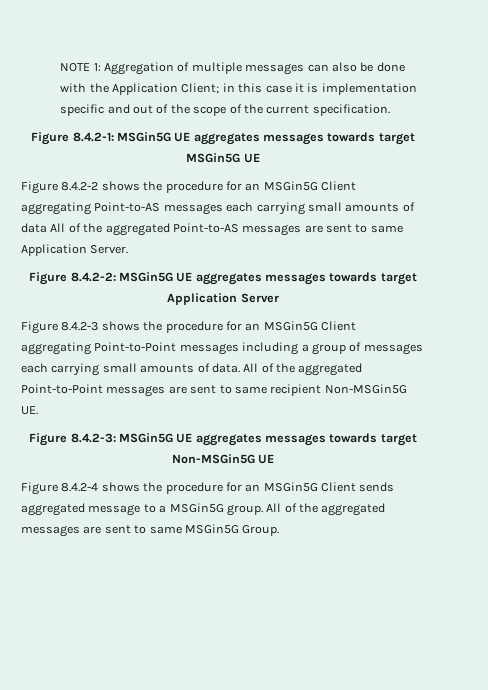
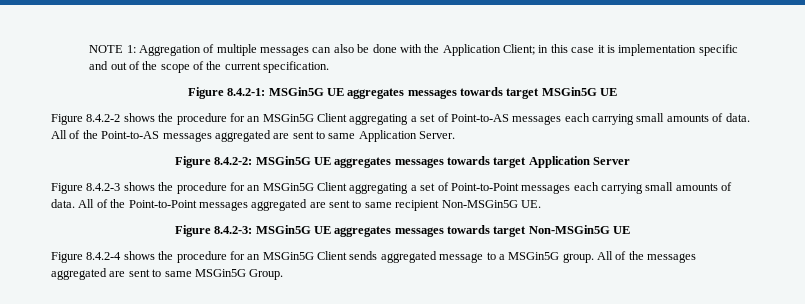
- Figure 8.4.2-2 shows the procedure for an MSGin5G Client aggregating Point-to-AS messages each carrying small amounts of data All of the aggregated Point-to-AS messages are sent to same Application Server.
+ Figure 8.4.2-2 shows the procedure for an MSGin5G Client aggregating a set of Point-to-AS messages each carrying small amounts of data. All of the Point-to-AS messages aggregated are sent to same Application Server.
- Figure 8.4.2-3 shows the procedure for an MSGin5G Client aggregating Point-to-Point messages including a group of messages each carrying small amounts of data.
+ Figure 8.4.2-3 shows the procedure for an MSGin5G Client aggregating a set of Point-to-Point messages each carrying small amounts of data.
- All of the aggregated Point-to-Point messages are sent to same recipient Non-MSGin5G UE.
+ All of the Point-to-Point messages aggregated are sent to same recipient Non-MSGin5G UE.
- All of the aggregated messages are sent to same MSGin5G Group.
+ All of the messages aggregated are sent to same MSGin5G Group.

